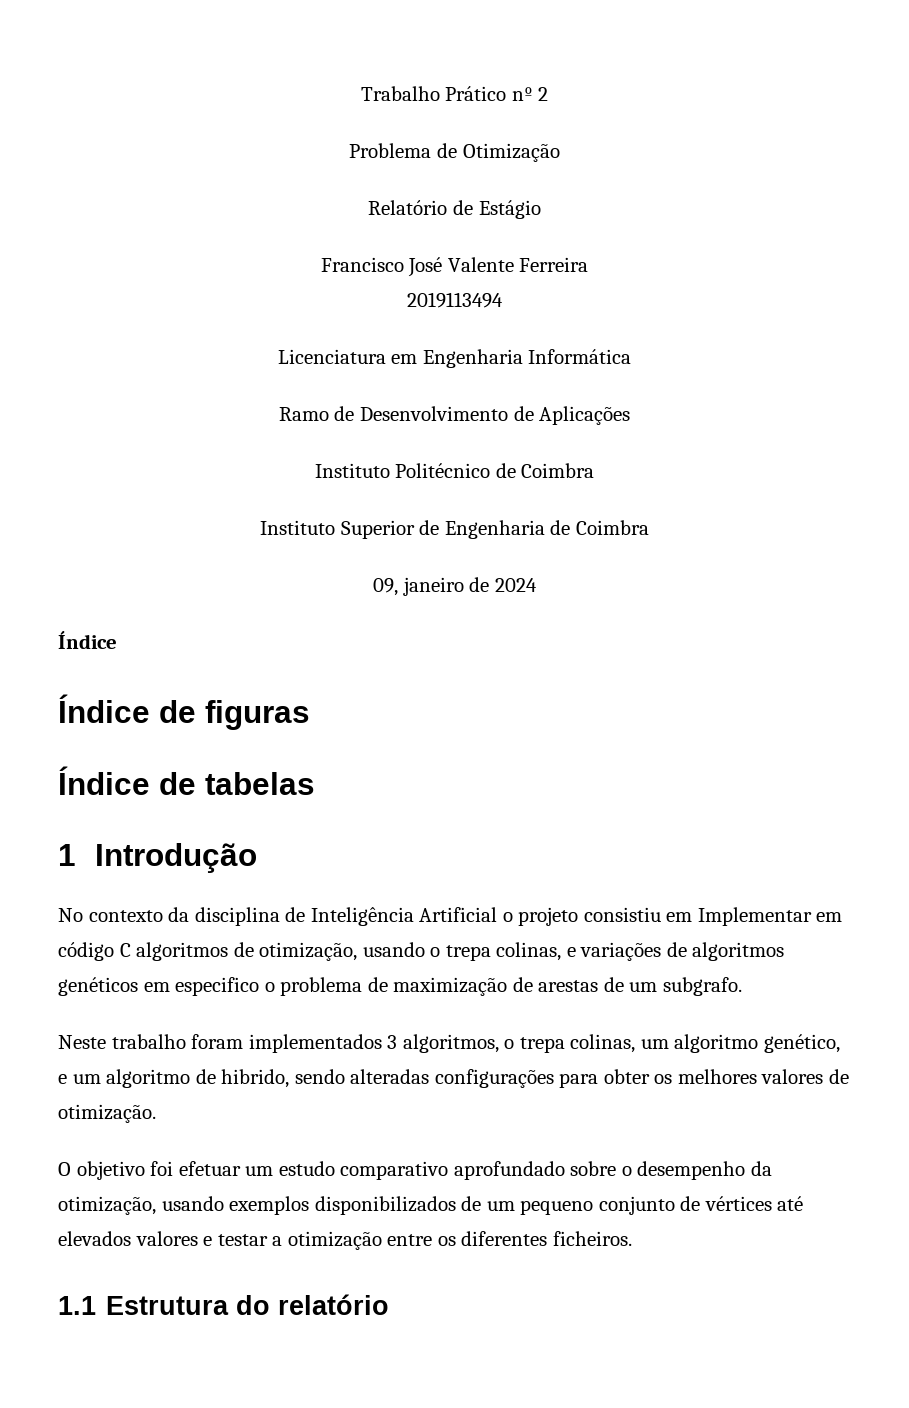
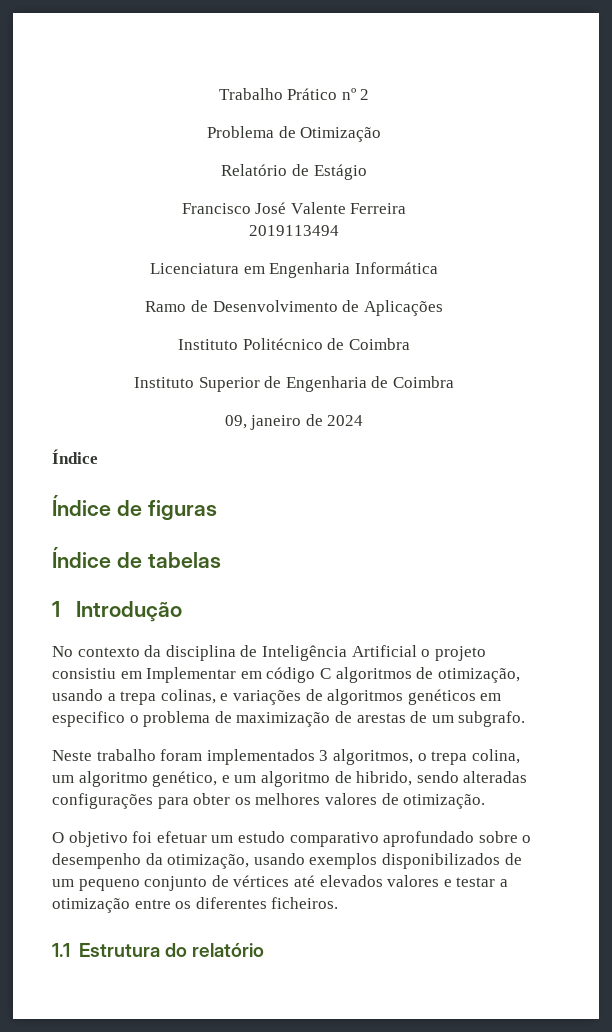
- No contexto da disciplina de Inteligência Artificial o projeto consistiu em Implementar em código C algoritmos de otimização, usando o trepa colinas, e variações de algoritmos genéticos em especifico o problema de maximização de arestas de um subgrafo.
+ No contexto da disciplina de Inteligência Artificial o projeto consistiu em Implementar em código C algoritmos de otimização, usando a trepa colinas, e variações de algoritmos genéticos em especifico o problema de maximização de arestas de um subgrafo.
- Neste trabalho foram implementados 3 algoritmos, o trepa colinas, um algoritmo genético, e um algoritmo de hibrido, sendo alteradas configurações para obter os melhores valores de otimização.
+ Neste trabalho foram implementados 3 algoritmos, o trepa colina, um algoritmo genético, e um algoritmo de hibrido, sendo alteradas configurações para obter os melhores valores de otimização.

